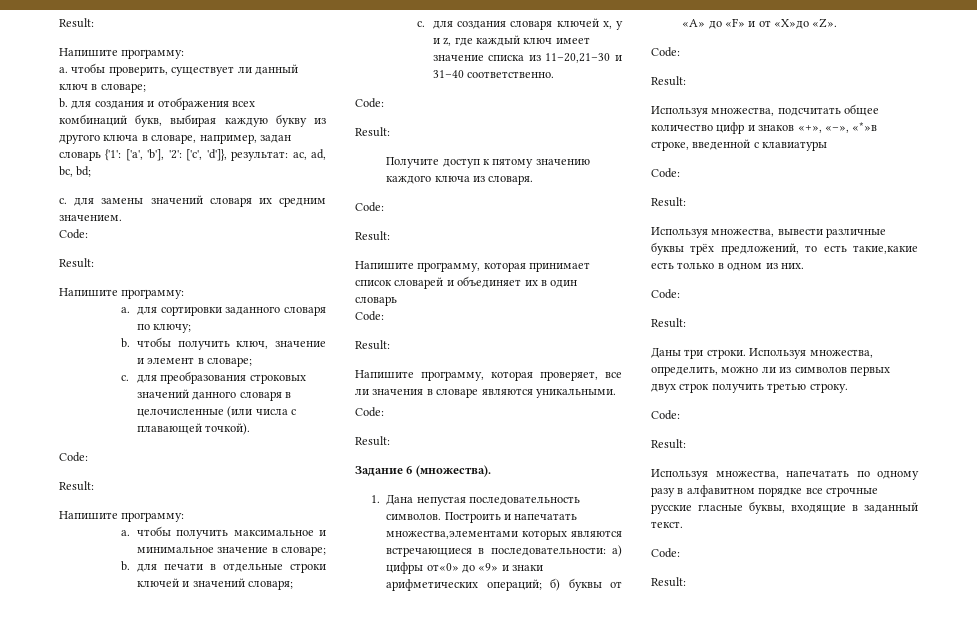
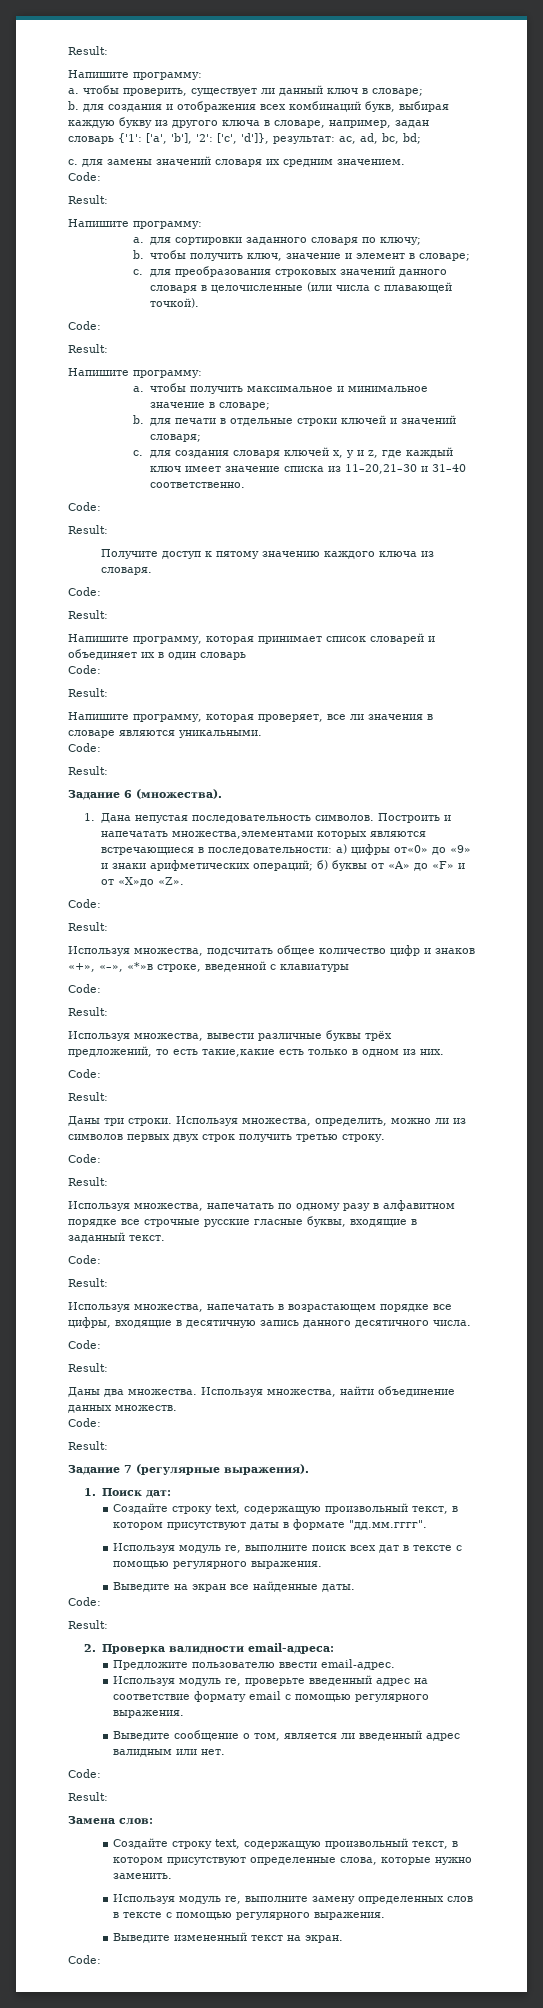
+ Используя множества, напечатать в возрастающем порядке все цифры, входящие в десятичную запись данного десятичного числа.
+ Code:
+ Result:
+ Даны два множества. Используя множества, найти объединение данных множеств.
+ Code:
+ Result:
+ Задание 7 (регулярные выражения).
+ 1. Поиск дат:
+ Создайте строку text, содержащую произвольный текст, в котором присутствуют даты в формате "дд.мм.гггг".
+ Используя модуль re, выполните поиск всех дат в тексте с помощью регулярного выражения.
+ Выведите на экран все найденные даты.
+ Code:
+ Result:
+ 2. Проверка валидности email-адреса:
+ Предложите пользователю ввести email-адрес.
+ Используя модуль re, проверьте введенный адрес на соответствие формату email с помощью регулярного выражения.
+ Выведите сообщение о том, является ли введенный адрес валидным или нет.
+ Code:
+ Result:
+ Замена слов:
+ Создайте строку text, содержащую произвольный текст, в котором присутствуют определенные слова, которые нужно заменить.
+ Используя модуль re, выполните замену определенных слов в тексте с помощью регулярного выражения.
+ Выведите измененный текст на экран.
+ Code:

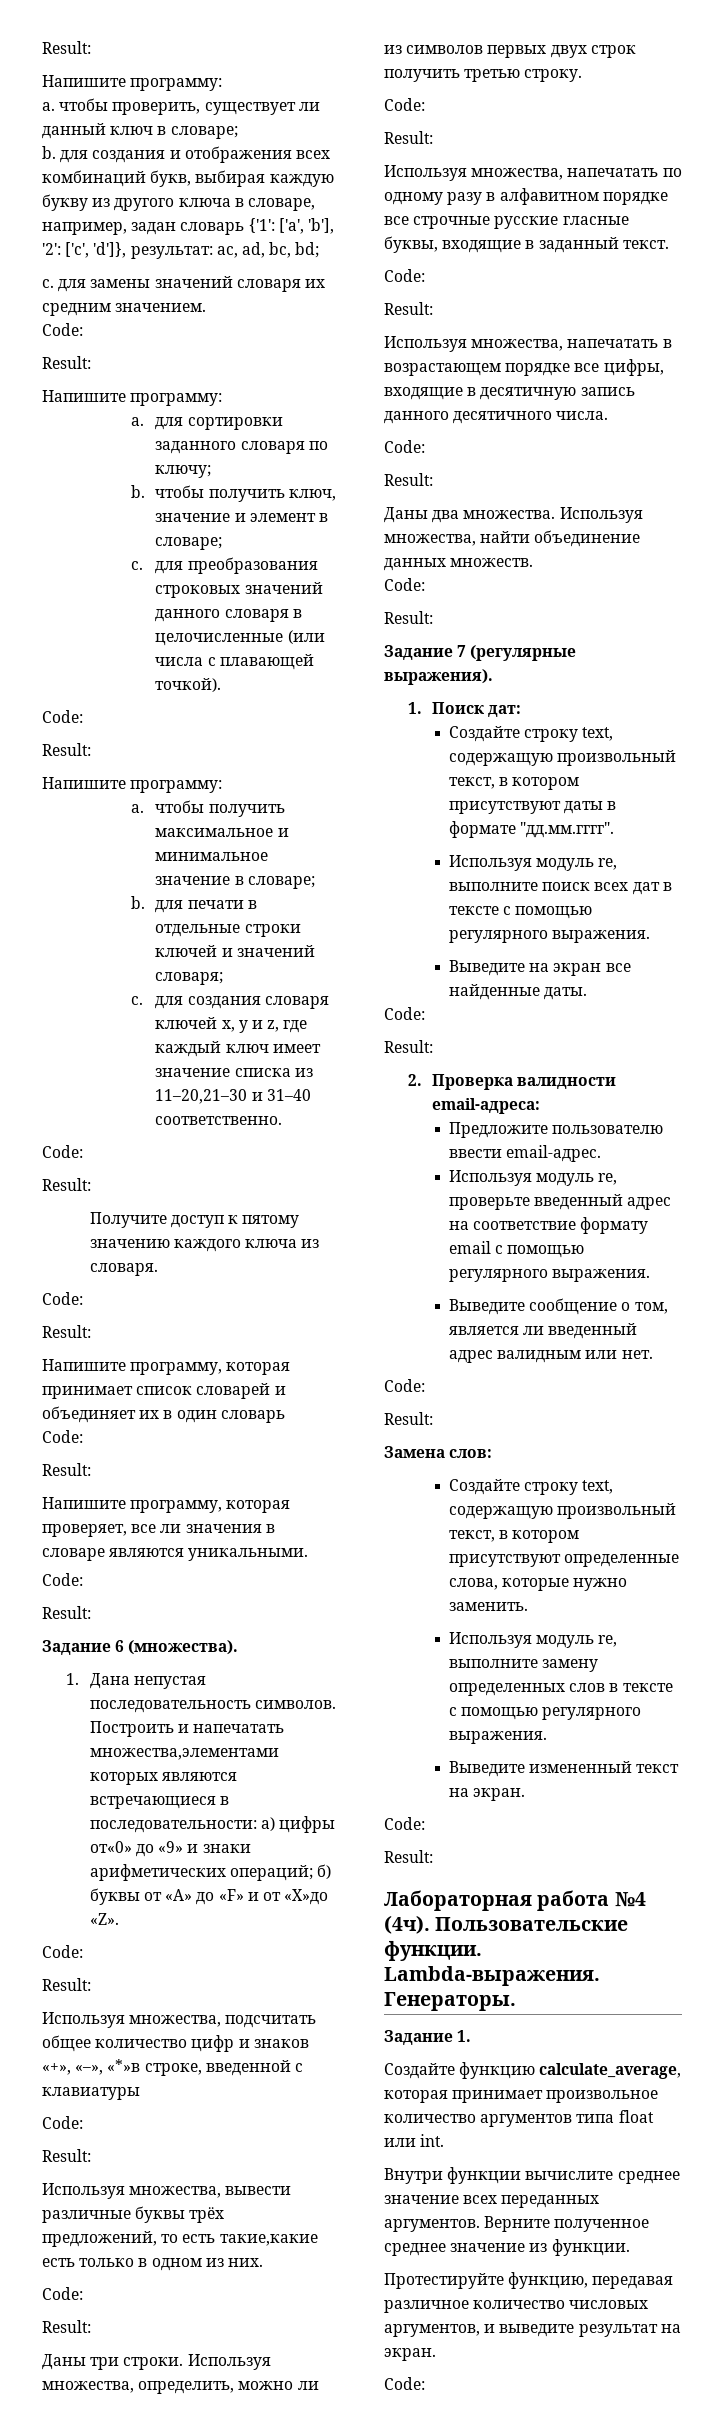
  Выведите измененный текст на экран.
+ Code:
+ Result:
+ Лабораторная работа №4 (4ч). Пользовательские функции. Lambda-выражения. Генераторы.
+ Задание 1.
+ Создайте функцию calculate_average, которая принимает произвольное количество аргументов типа float или int.
+ Внутри функции вычислите среднее значение всех переданных аргументов. Верните полученное среднее значение из функции.
+ Протестируйте функцию, передавая различное количество числовых аргументов, и выведите результат на экран.

